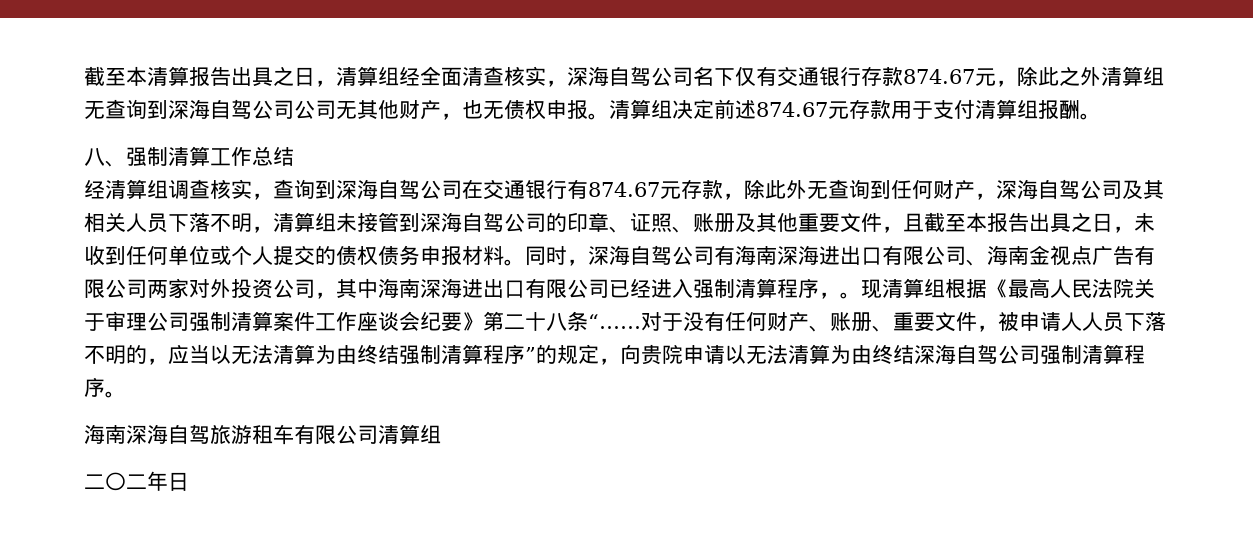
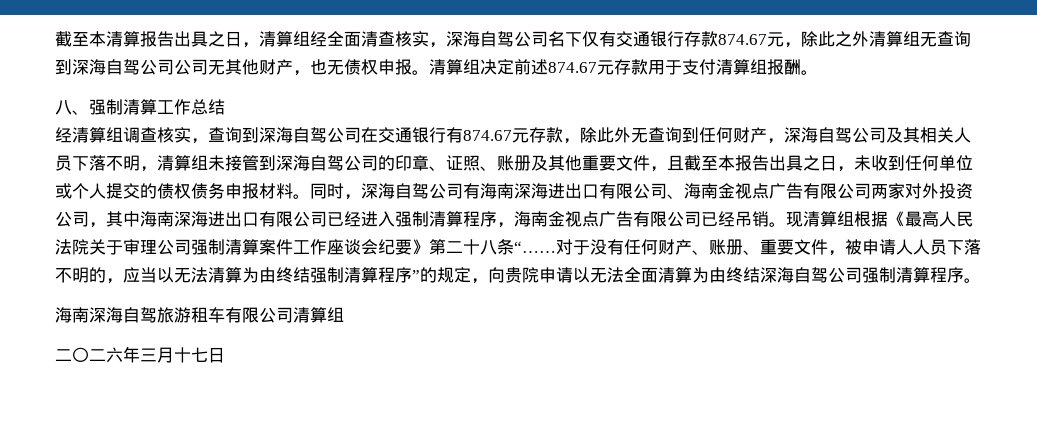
- 同时，深海自驾公司有海南深海进出口有限公司、海南金视点广告有限公司两家对外投资公司，其中海南深海进出口有限公司已经进入强制清算程序，。
+ 同时，深海自驾公司有海南深海进出口有限公司、海南金视点广告有限公司两家对外投资公司，其中海南深海进出口有限公司已经进入强制清算程序，海南金视点广告有限公司已经吊销。
- 对于没有任何财产、账册、重要文件，被申请人人员下落不明的，应当以无法清算为由终结强制清算程序”的规定，向贵院申请以无法清算为由终结深海自驾公司强制清算程序。
+ 对于没有任何财产、账册、重要文件，被申请人人员下落不明的，应当以无法清算为由终结强制清算程序”的规定，向贵院申请以无法全面清算为由终结深海自驾公司强制清算程序。
- 二〇二年日
+ 二〇二六年三月十七日

